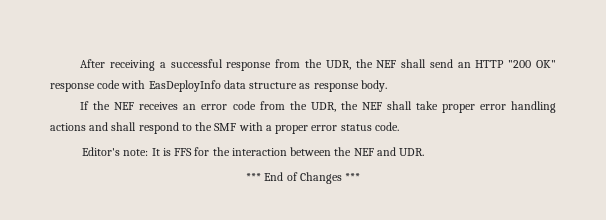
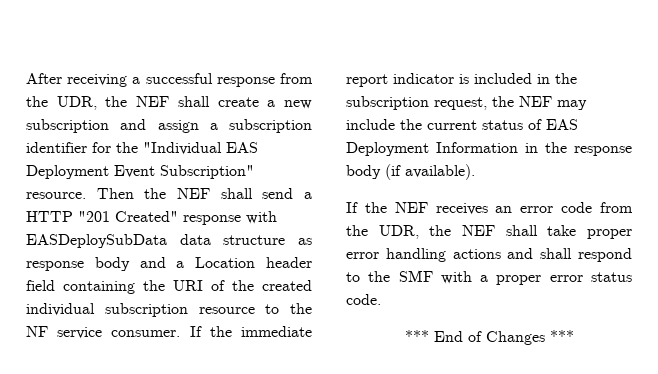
- After receiving a successful response from the UDR, the NEF shall send an HTTP "200 OK" response code with EasDeployInfo data structure as response body.
+ After receiving a successful response from the UDR, the NEF shall create a new subscription and assign a subscription identifier for the "Individual EAS Deployment Event Subscription" resource. Then the NEF shall send a HTTP "201 Created" response with EASDeploySubData data structure as response body and a Location header field containing the URI of the created individual subscription resource to the NF service consumer. If the immediate report indicator is included in the subscription request, the NEF may include the current status of EAS Deployment Information in the response body (if available).
- Editor's note: It is FFS for the interaction between the NEF and UDR.

